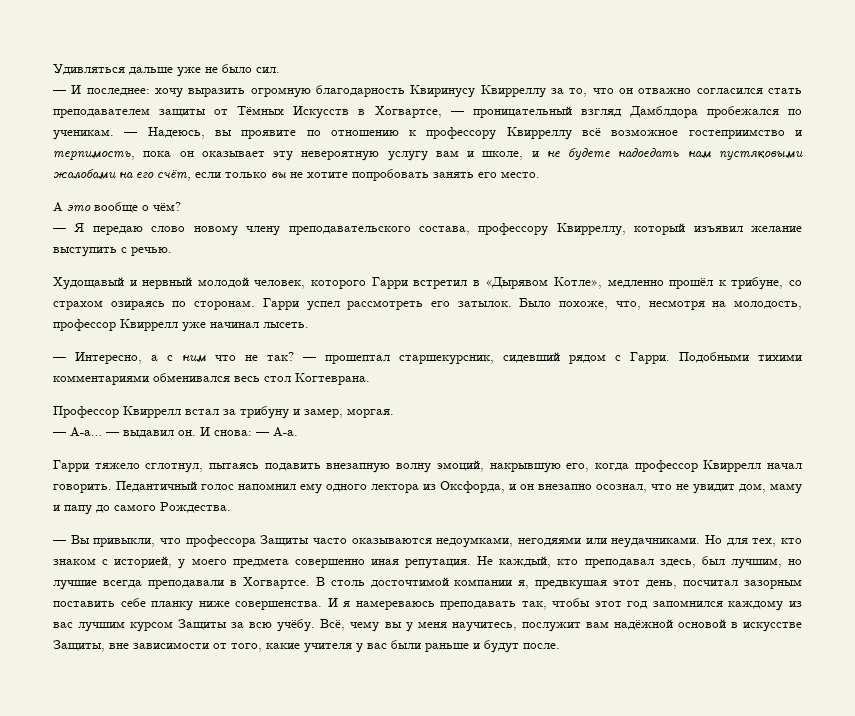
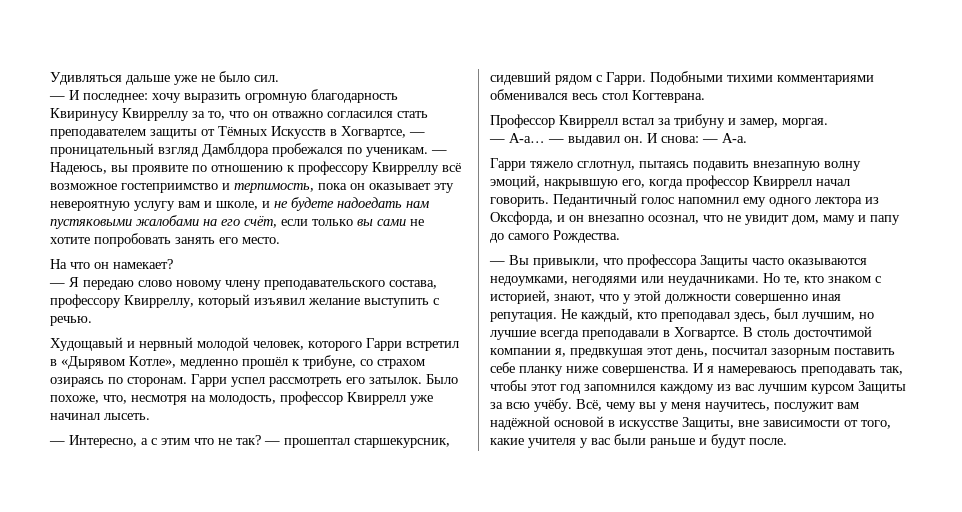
- — Надеюсь, вы проявите по отношению к профессору Квирреллу всё возможное гостеприимство и терпимость, пока он оказывает эту невероятную услугу вам и школе, и не будете надоедать нам пустяковыми жалобами на его счёт, если только вы не хотите попробовать занять его место.
+ — Надеюсь, вы проявите по отношению к профессору Квирреллу всё возможное гостеприимство и терпимость, пока он оказывает эту невероятную услугу вам и школе, и не будете надоедать нам пустяковыми жалобами на его счёт, если только вы сами не хотите попробовать занять его место.
- А это вообще о чём?
+ На что он намекает?
- — Интересно, а с ним что не так?
+ — Интересно, а с этим что не так?
- Но для тех, кто знаком с историей, у моего предмета совершенно иная репутация.
+ Но те, кто знаком с историей, знают, что у этой должности совершенно иная репутация.

